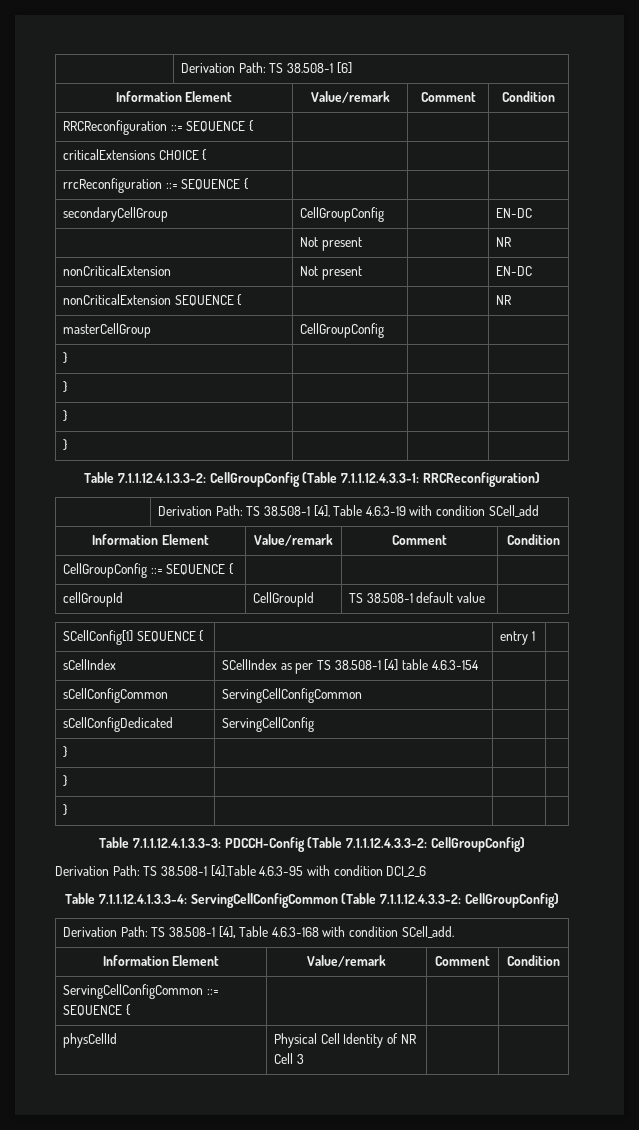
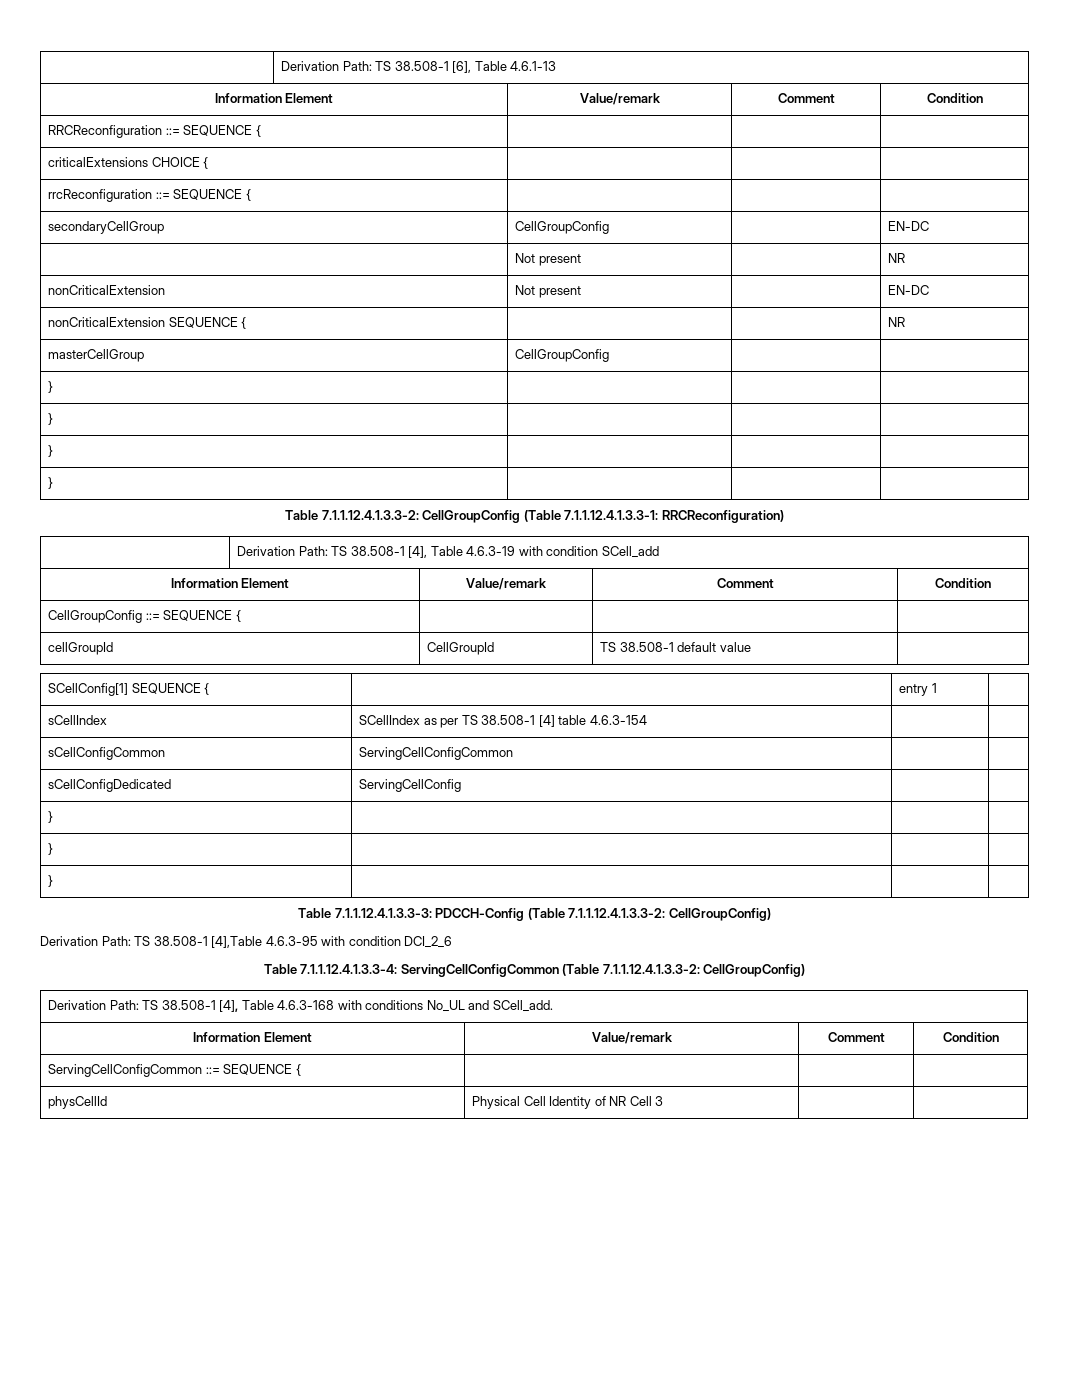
- | Derivation Path: TS 38.508-1 [6]
+ | Derivation Path: TS 38.508-1 [6], Table 4.6.1-13
- Table 7.1.1.12.4.1.3.3-2: CellGroupConfig (Table 7.1.1.12.4.3.3-1: RRCReconfiguration)
+ Table 7.1.1.12.4.1.3.3-2: CellGroupConfig (Table 7.1.1.12.4.1.3.3-1: RRCReconfiguration)
- Table 7.1.1.12.4.1.3.3-3: PDCCH-Config (Table 7.1.1.12.4.3.3-2: CellGroupConfig)
+ Table 7.1.1.12.4.1.3.3-3: PDCCH-Config (Table 7.1.1.12.4.1.3.3-2: CellGroupConfig)
- Table 7.1.1.12.4.1.3.3-4: ServingCellConfigCommon (Table 7.1.1.12.4.3.3-2: CellGroupConfig)
+ Table 7.1.1.12.4.1.3.3-4: ServingCellConfigCommon (Table 7.1.1.12.4.1.3.3-2: CellGroupConfig)
- Derivation Path: TS 38.508-1 [4], Table 4.6.3-168 with condition SCell_add.
+ Derivation Path: TS 38.508-1 [4], Table 4.6.3-168 with conditions No_UL and SCell_add.

